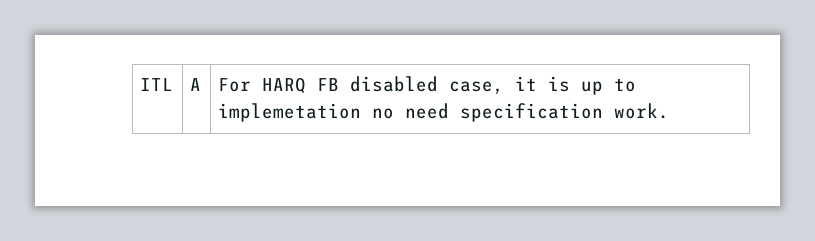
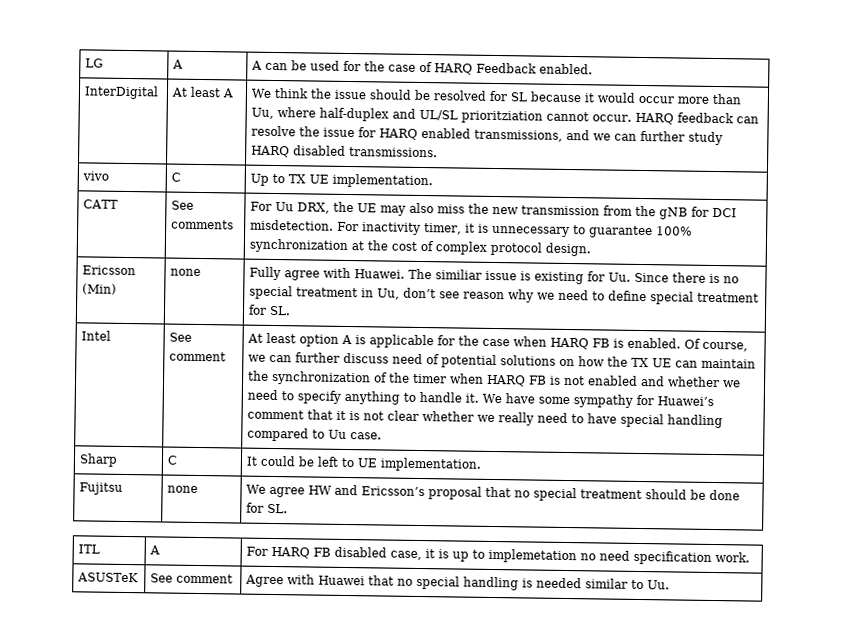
+ LG | A | A can be used for the case of HARQ Feedback enabled.
+ InterDigital | At least A | We think the issue should be resolved for SL because it would occur more than Uu, where half-duplex and UL/SL prioritziation cannot occur. HARQ feedback can resolve the issue for HARQ enabled transmissions, and we can further study HARQ disabled transmissions.
+ vivo | C | Up to TX UE implementation.
+ CATT | See comments | For Uu DRX, the UE may also miss the new transmission from the gNB for DCI misdetection. For inactivity timer, it is unnecessary to guarantee 100% synchronization at the cost of complex protocol design.
+ Ericsson (Min) | none | Fully agree with Huawei. The similiar issue is existing for Uu. Since there is no special treatment in Uu, don’t see reason why we need to define special treatment for SL.
+ Intel | See comment | At least option A is applicable for the case when HARQ FB is enabled. Of course, we can further discuss need of potential solutions on how the TX UE can maintain the synchronization of the timer when HARQ FB is not enabled and whether we need to specify anything to handle it. We have some sympathy for Huawei’s comment that it is not clear whether we really need to have special handling compared to Uu case.
+ Sharp | C | It could be left to UE implementation.
+ Fujitsu | none | We agree HW and Ericsson’s proposal that no special treatment should be done for SL.
+ ASUSTeK | See comment | Agree with Huawei that no special handling is needed similar to Uu.

